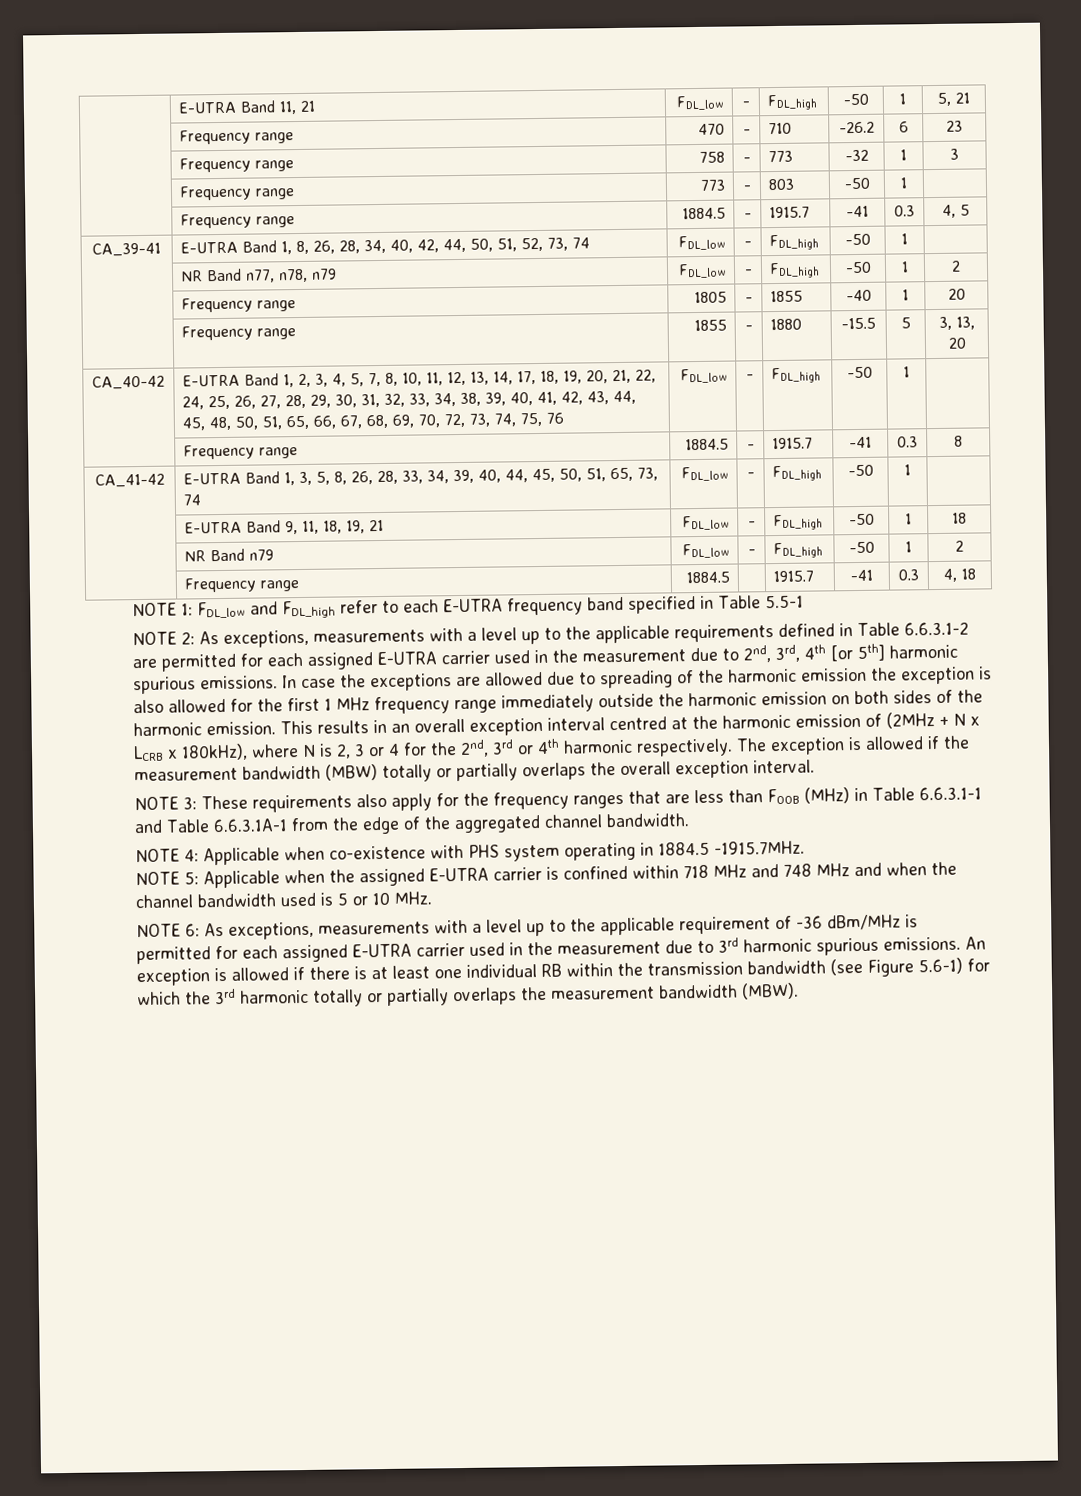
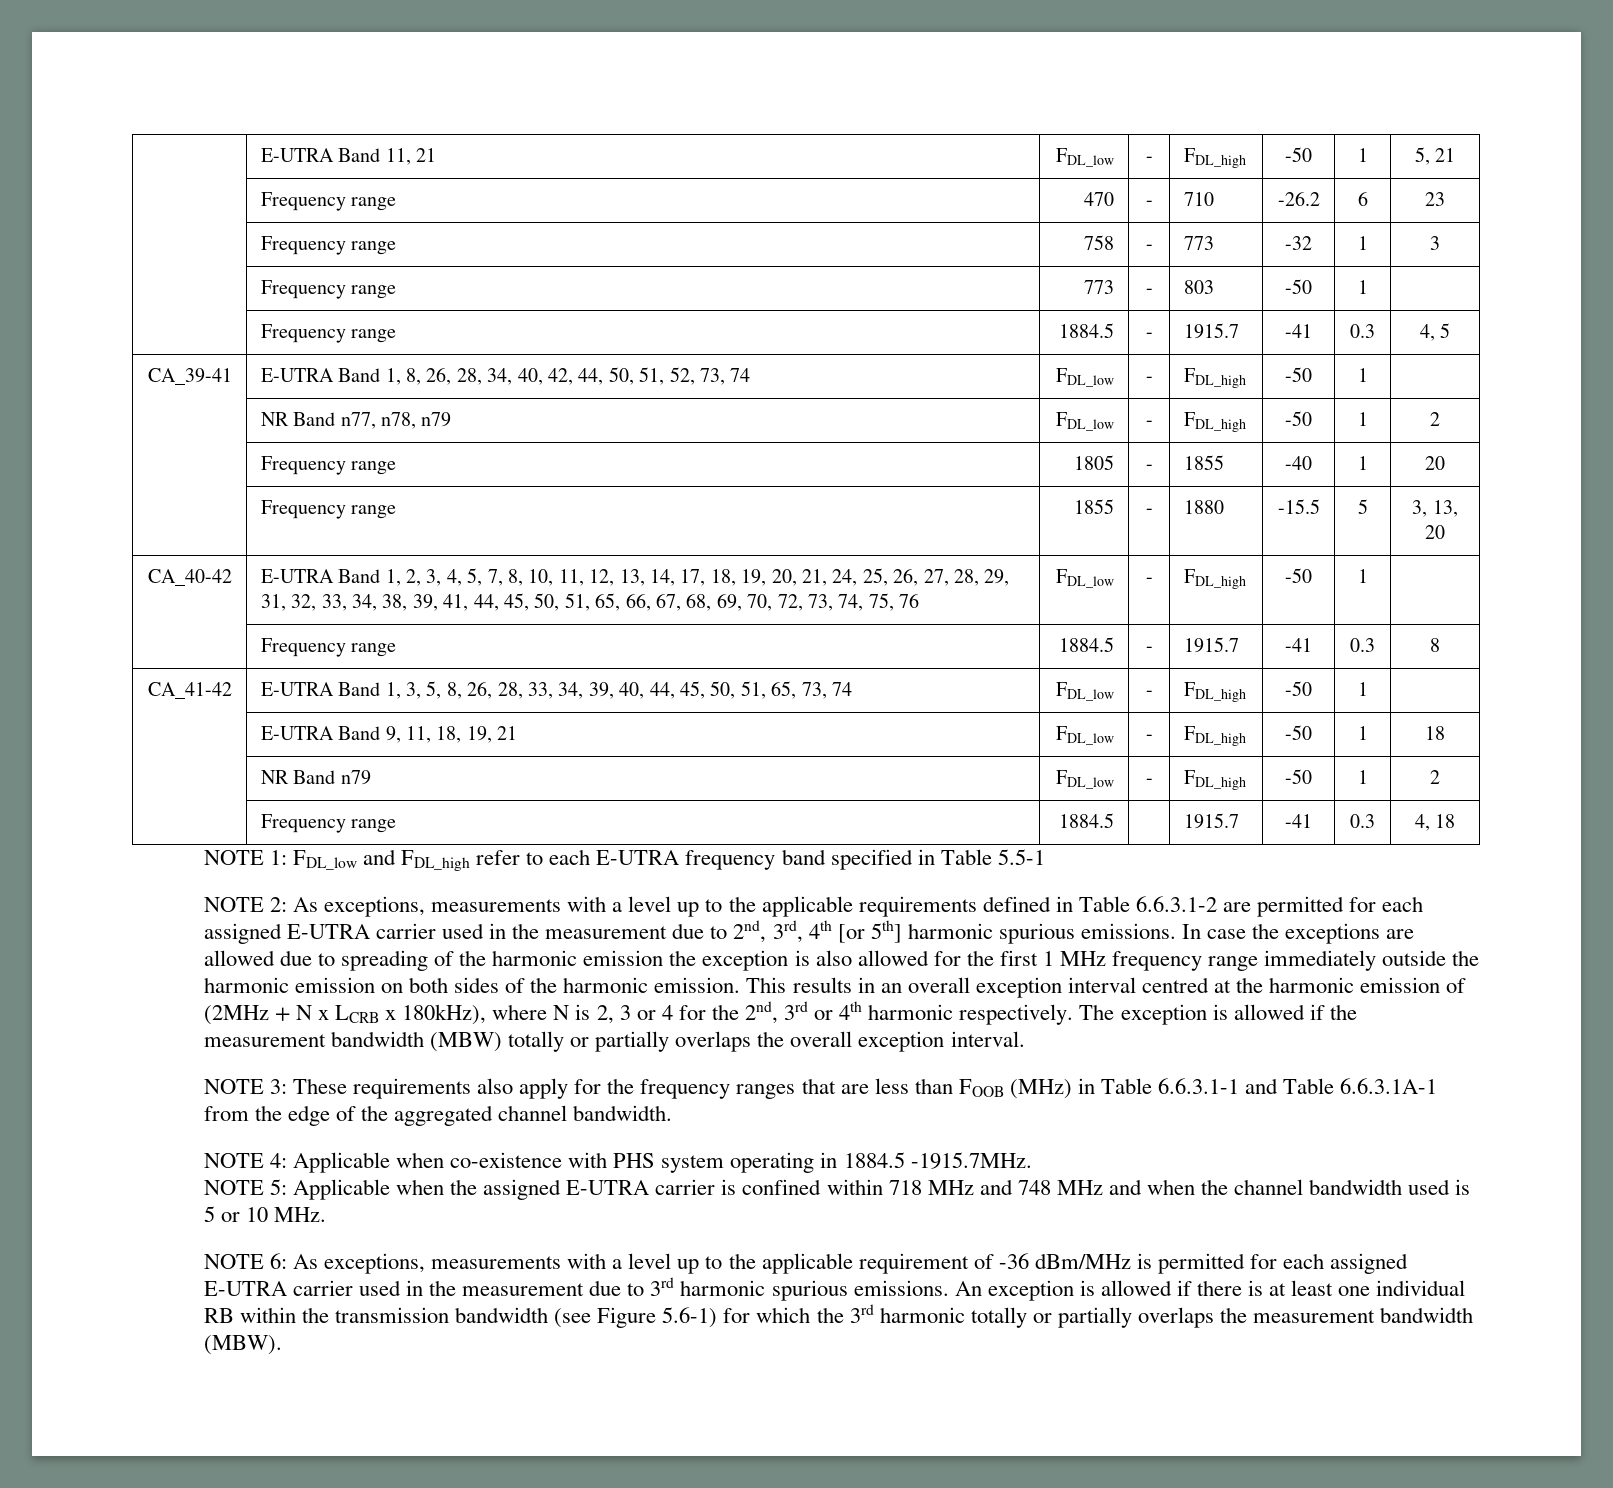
- E-UTRA Band 1, 2, 3, 4, 5, 7, 8, 10, 11, 12, 13, 14, 17, 18, 19, 20, 21, 22, 24, 25, 26, 27, 28, 29, 30, 31, 32, 33, 34, 38, 39, 40, 41, 42, 43, 44, 45, 48, 50, 51, 65, 66, 67, 68, 69, 70, 72, 73, 74, 75, 76
+ E-UTRA Band 1, 2, 3, 4, 5, 7, 8, 10, 11, 12, 13, 14, 17, 18, 19, 20, 21, 24, 25, 26, 27, 28, 29, 31, 32, 33, 34, 38, 39, 41, 44, 45, 50, 51, 65, 66, 67, 68, 69, 70, 72, 73, 74, 75, 76

